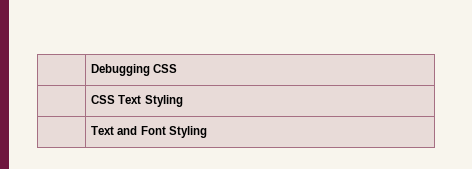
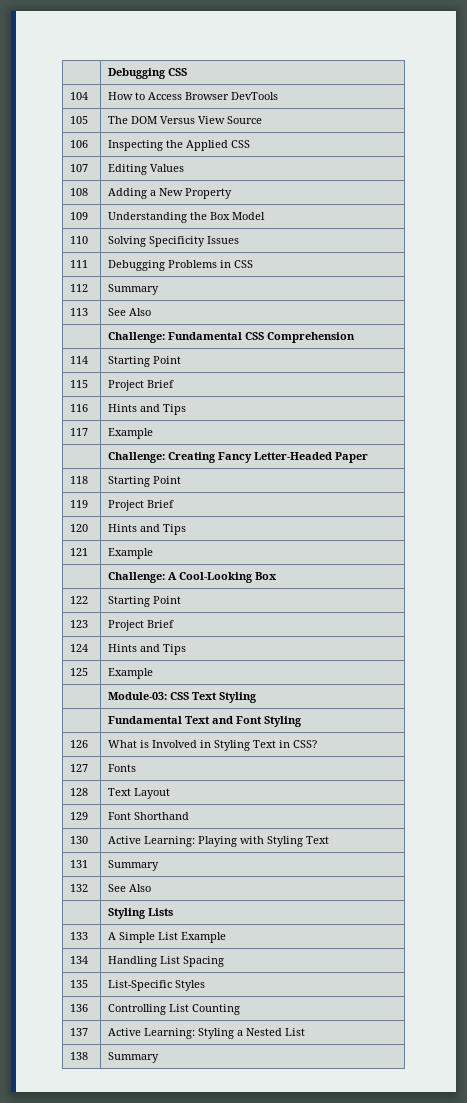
- | CSS Text Styling
+ 104 | How to Access Browser DevTools
+ 105 | The DOM Versus View Source
+ 106 | Inspecting the Applied CSS
+ 107 | Editing Values
+ 108 | Adding a New Property
+ 109 | Understanding the Box Model
+ 110 | Solving Specificity Issues
+ 111 | Debugging Problems in CSS
+ 112 | Summary
+ 113 | See Also
+ | Challenge: Fundamental CSS Comprehension
+ 114 | Starting Point
+ 115 | Project Brief
+ 116 | Hints and Tips
+ 117 | Example
+ | Challenge: Creating Fancy Letter-Headed Paper
+ 118 | Starting Point
+ 119 | Project Brief
+ 120 | Hints and Tips
+ 121 | Example
+ | Challenge: A Cool-Looking Box
+ 122 | Starting Point
+ 123 | Project Brief
+ 124 | Hints and Tips
+ 125 | Example
+ | Module-03: CSS Text Styling
- | Text and Font Styling
+ | Fundamental Text and Font Styling
+ 126 | What is Involved in Styling Text in CSS?
+ 127 | Fonts
+ 128 | Text Layout
+ 129 | Font Shorthand
+ 130 | Active Learning: Playing with Styling Text
+ 131 | Summary
+ 132 | See Also
+ | Styling Lists
+ 133 | A Simple List Example
+ 134 | Handling List Spacing
+ 135 | List-Specific Styles
+ 136 | Controlling List Counting
+ 137 | Active Learning: Styling a Nested List
+ 138 | Summary

